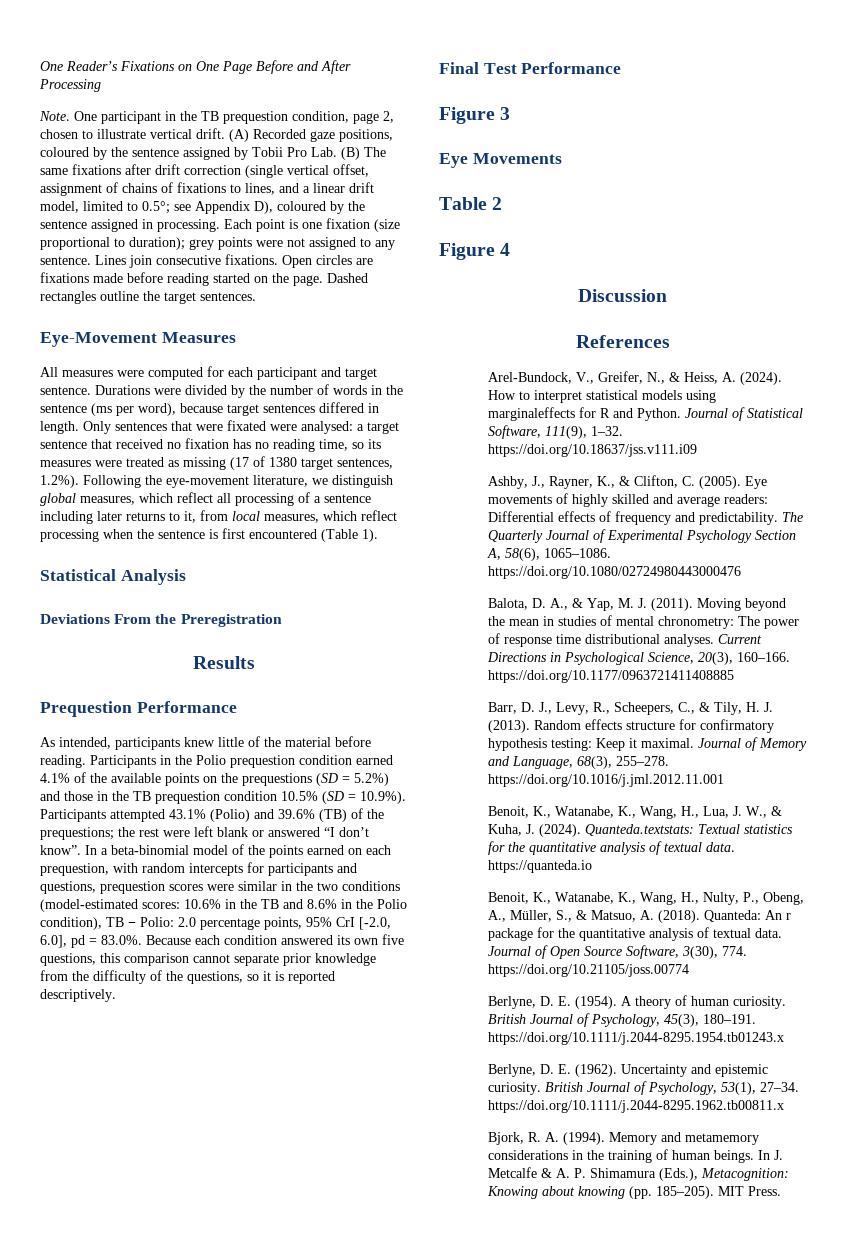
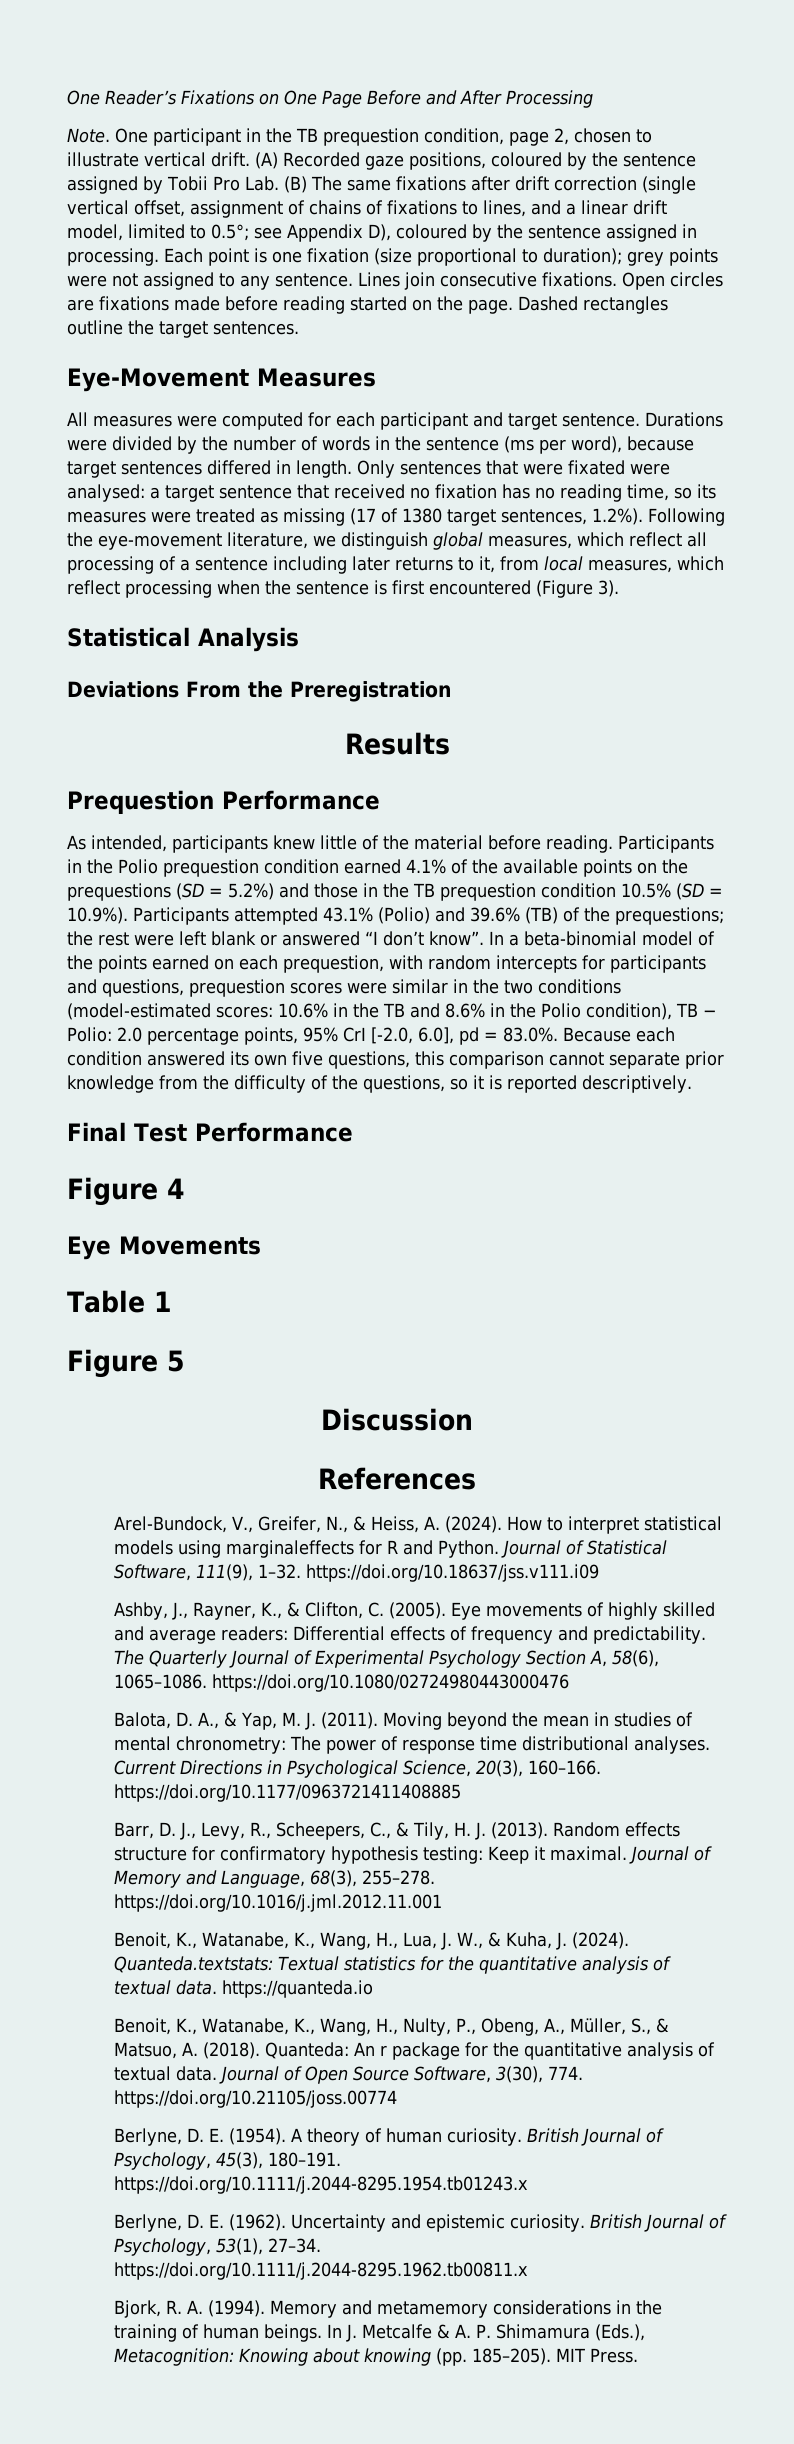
- a target sentence that received no fixation has no reading time, so its measures were treated as missing (17 of 1380 target sentences, 1.2%). Following the eye-movement literature, we distinguish global measures, which reflect all processing of a sentence including later returns to it, from local measures, which reflect processing when the sentence is first encountered (Table 1).
+ a target sentence that received no fixation has no reading time, so its measures were treated as missing (17 of 1380 target sentences, 1.2%). Following the eye-movement literature, we distinguish global measures, which reflect all processing of a sentence including later returns to it, from local measures, which reflect processing when the sentence is first encountered (Figure 3).
- Figure 3
+ Figure 4
- Table 2
- Figure 4
+ Table 1
+ Figure 5

